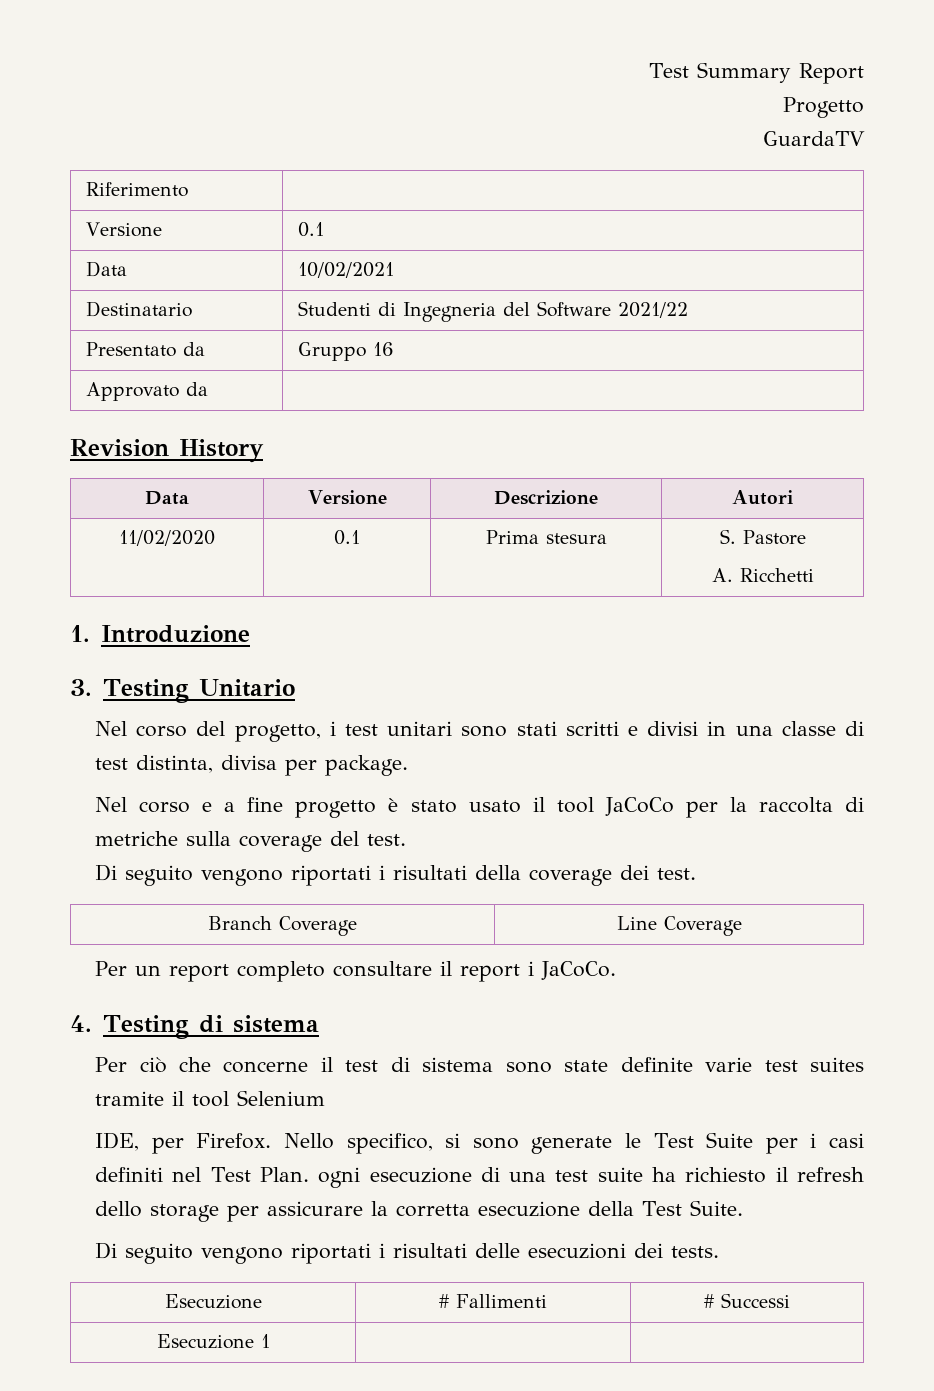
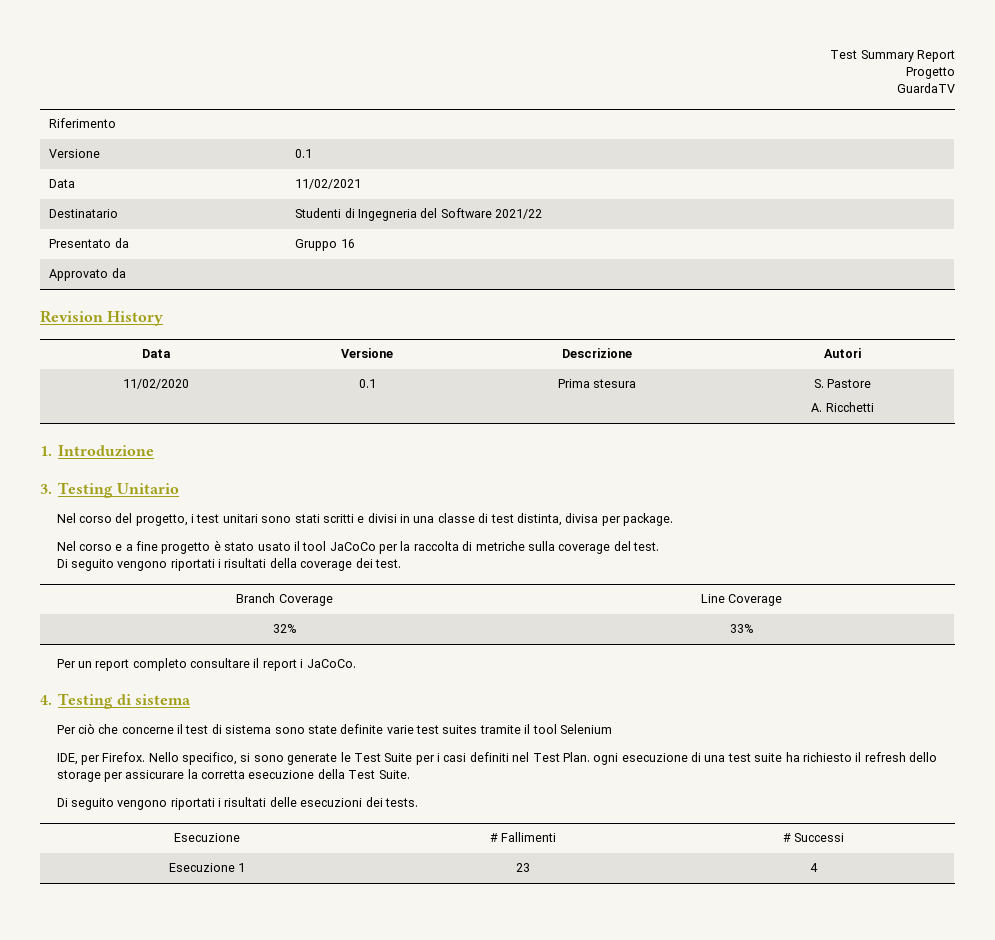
- Data | 10/02/2021
+ Data | 11/02/2021
+ 32% | 33%
- Esecuzione 1 | |
+ Esecuzione 1 | 23 | 4

